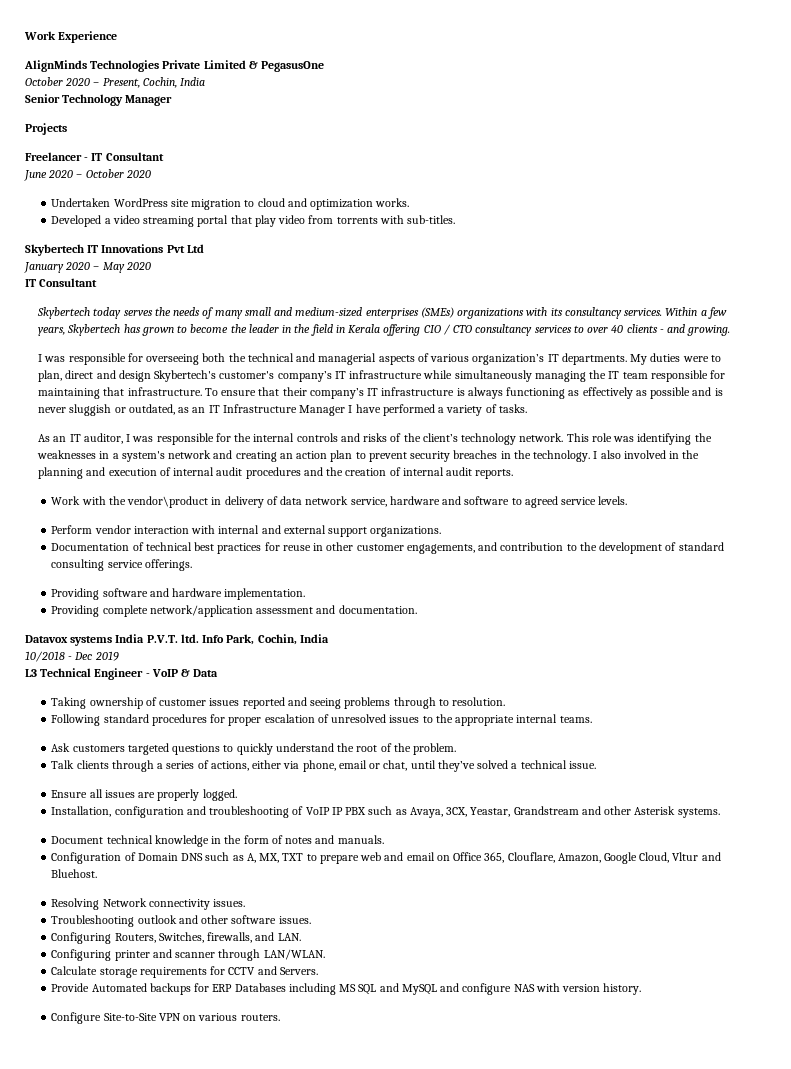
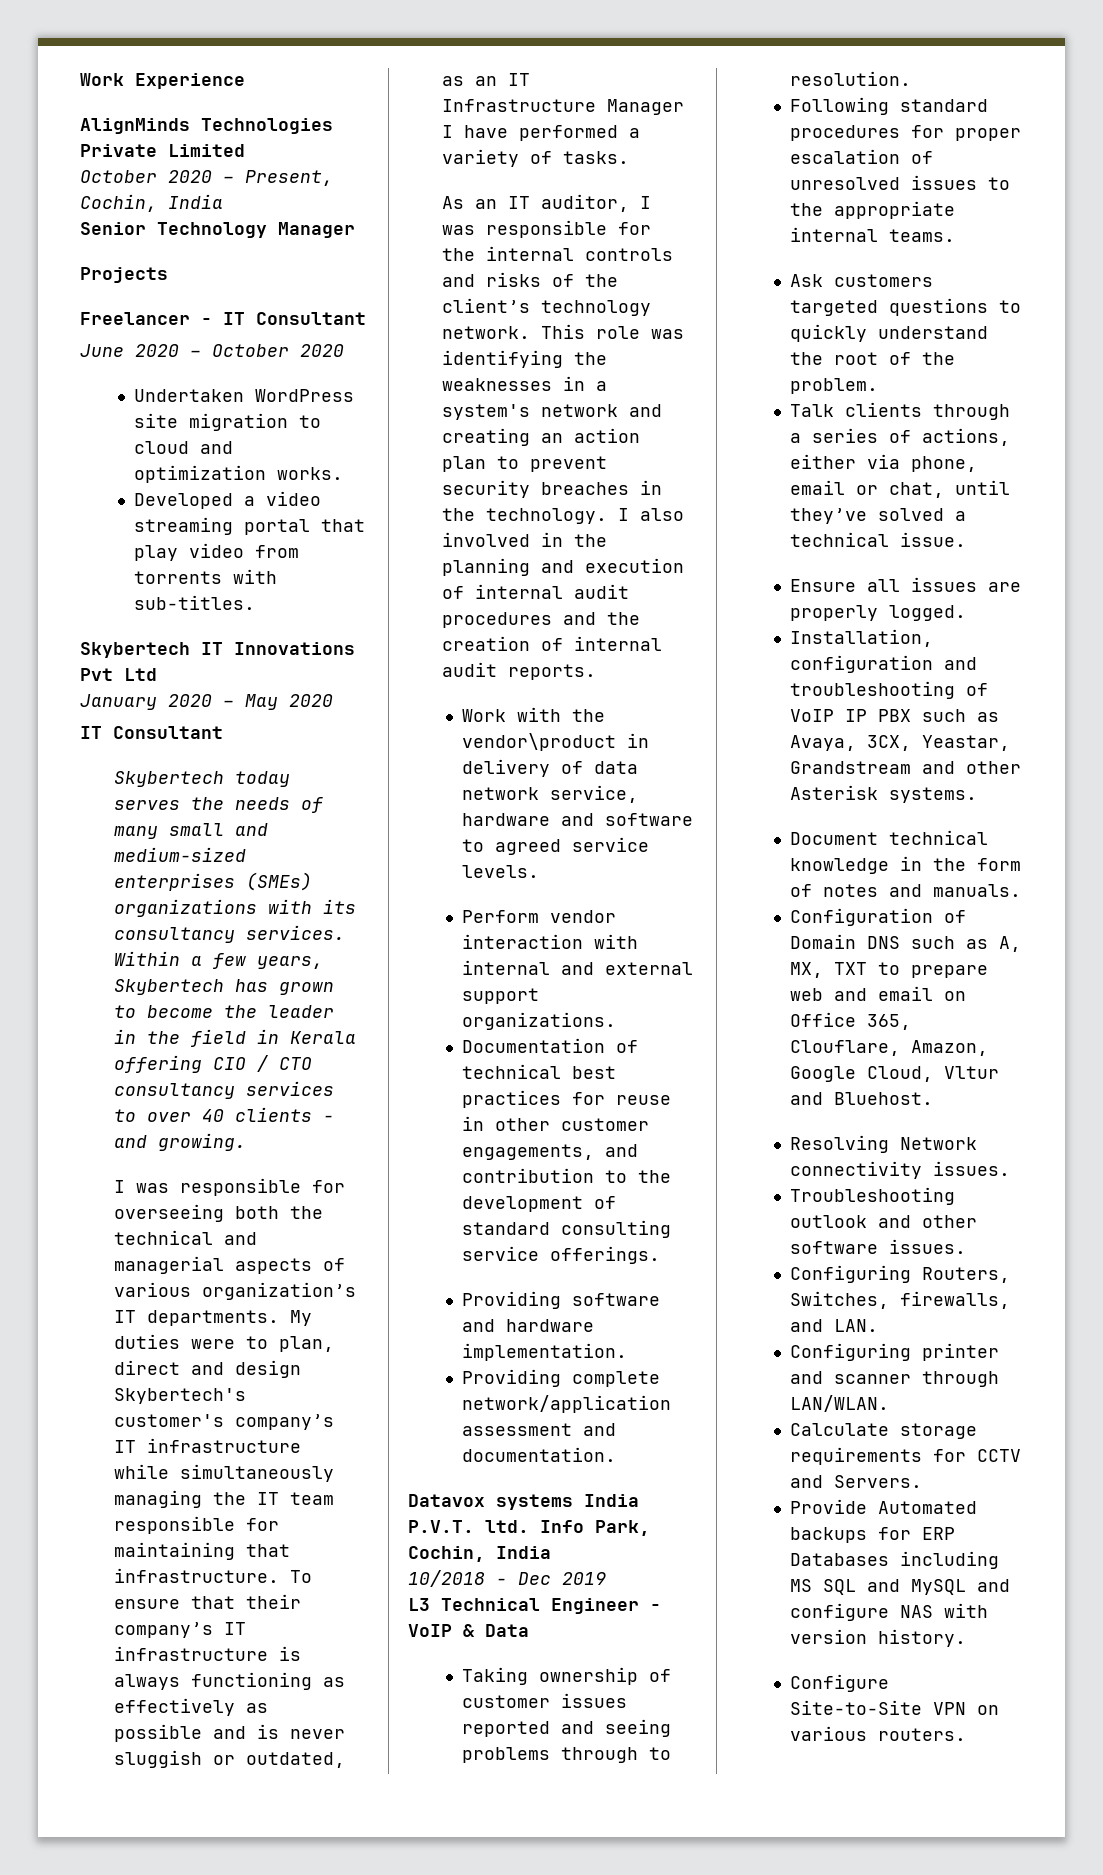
- AlignMinds Technologies Private Limited & PegasusOne
+ AlignMinds Technologies Private Limited

